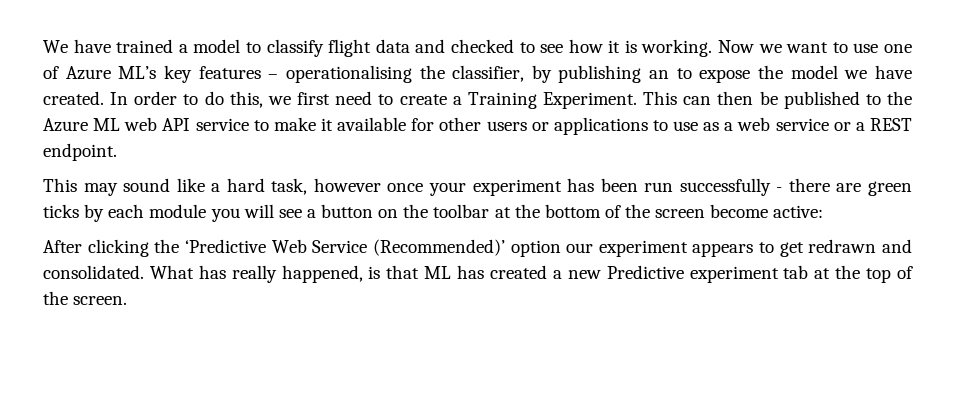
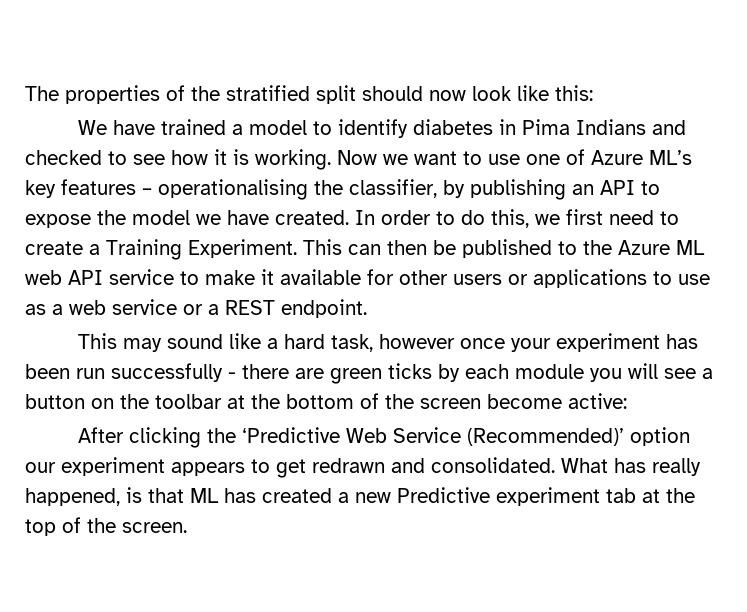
+ The properties of the stratified split should now look like this:
- We have trained a model to classify flight data and checked to see how it is working.
+ We have trained a model to identify diabetes in Pima Indians and checked to see how it is working.
- Now we want to use one of Azure ML’s key features – operationalising the classifier, by publishing an to expose the model we have created.
+ Now we want to use one of Azure ML’s key features – operationalising the classifier, by publishing an API to expose the model we have created.

